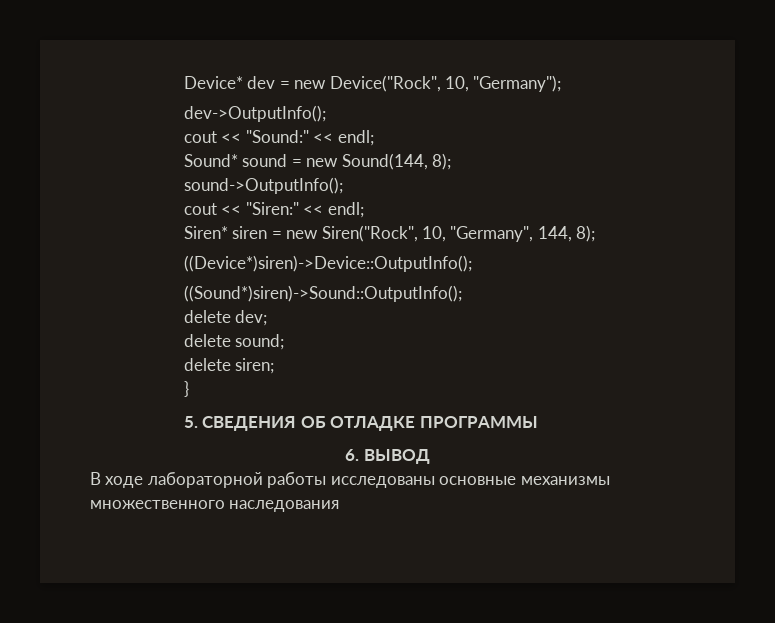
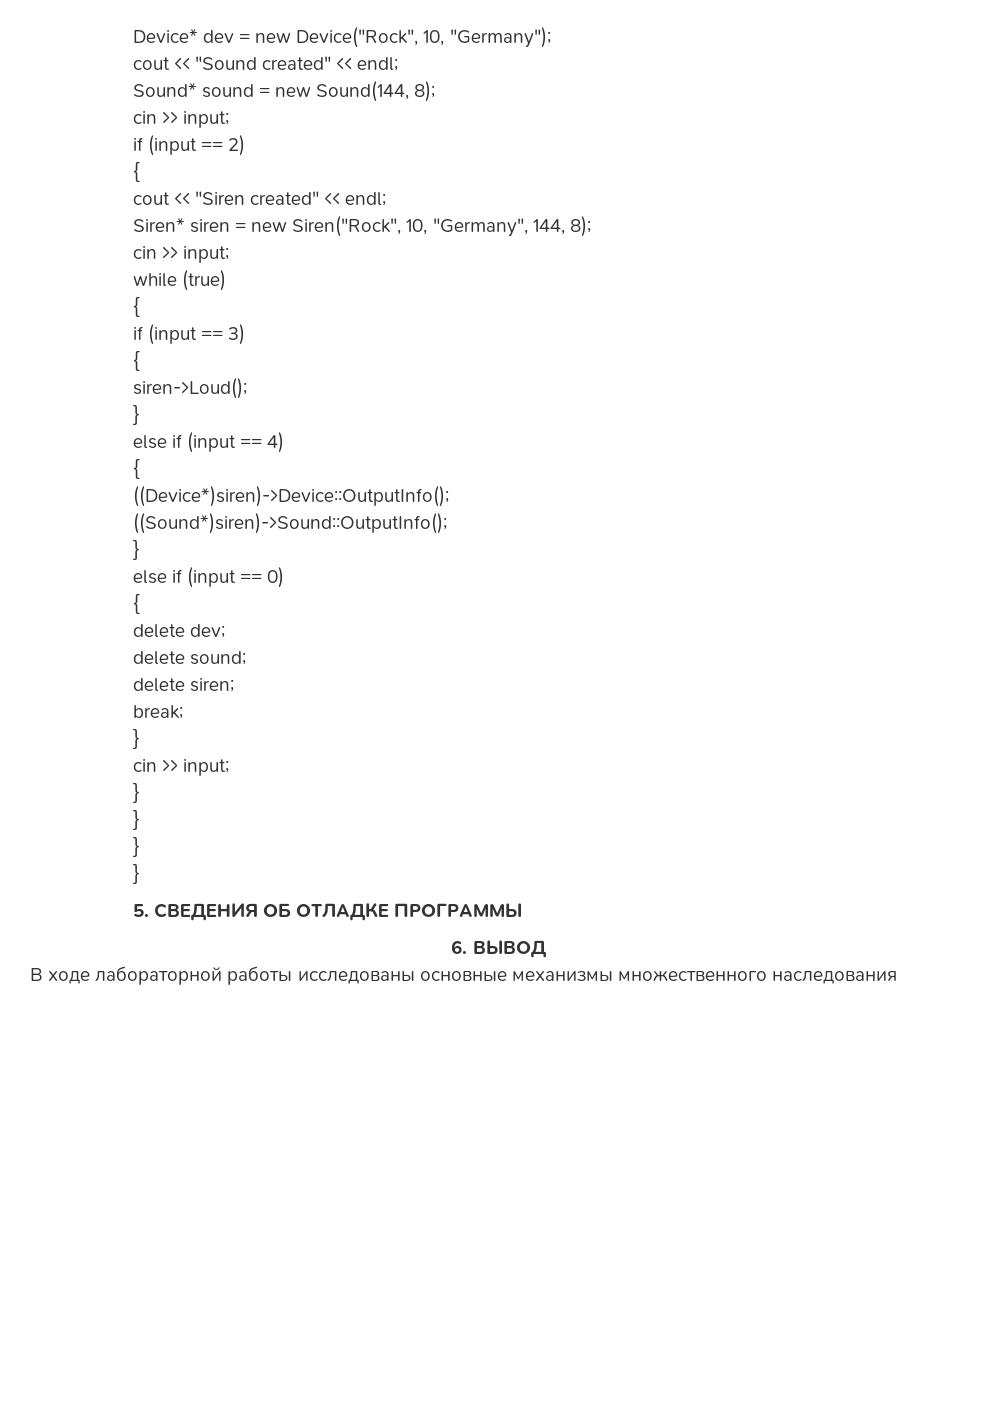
- dev->OutputInfo();
- cout << "Sound:" << endl;
+ cout << "Sound created" << endl;
  Sound* sound = new Sound(144, 8);
- sound->OutputInfo();
- cout << "Siren:" << endl;
+ cin >> input;
+ if (input == 2)
+ {
+ cout << "Siren created" << endl;
  Siren* siren = new Siren("Rock", 10, "Germany", 144, 8);
+ cin >> input;
+ while (true)
+ {
+ if (input == 3)
+ {
+ siren->Loud();
+ }
+ else if (input == 4)
+ {
  ((Device*)siren)->Device::OutputInfo();
  ((Sound*)siren)->Sound::OutputInfo();
+ }
+ else if (input == 0)
+ {
+ break;
+ }
+ cin >> input;
+ }
+ }
+ }

